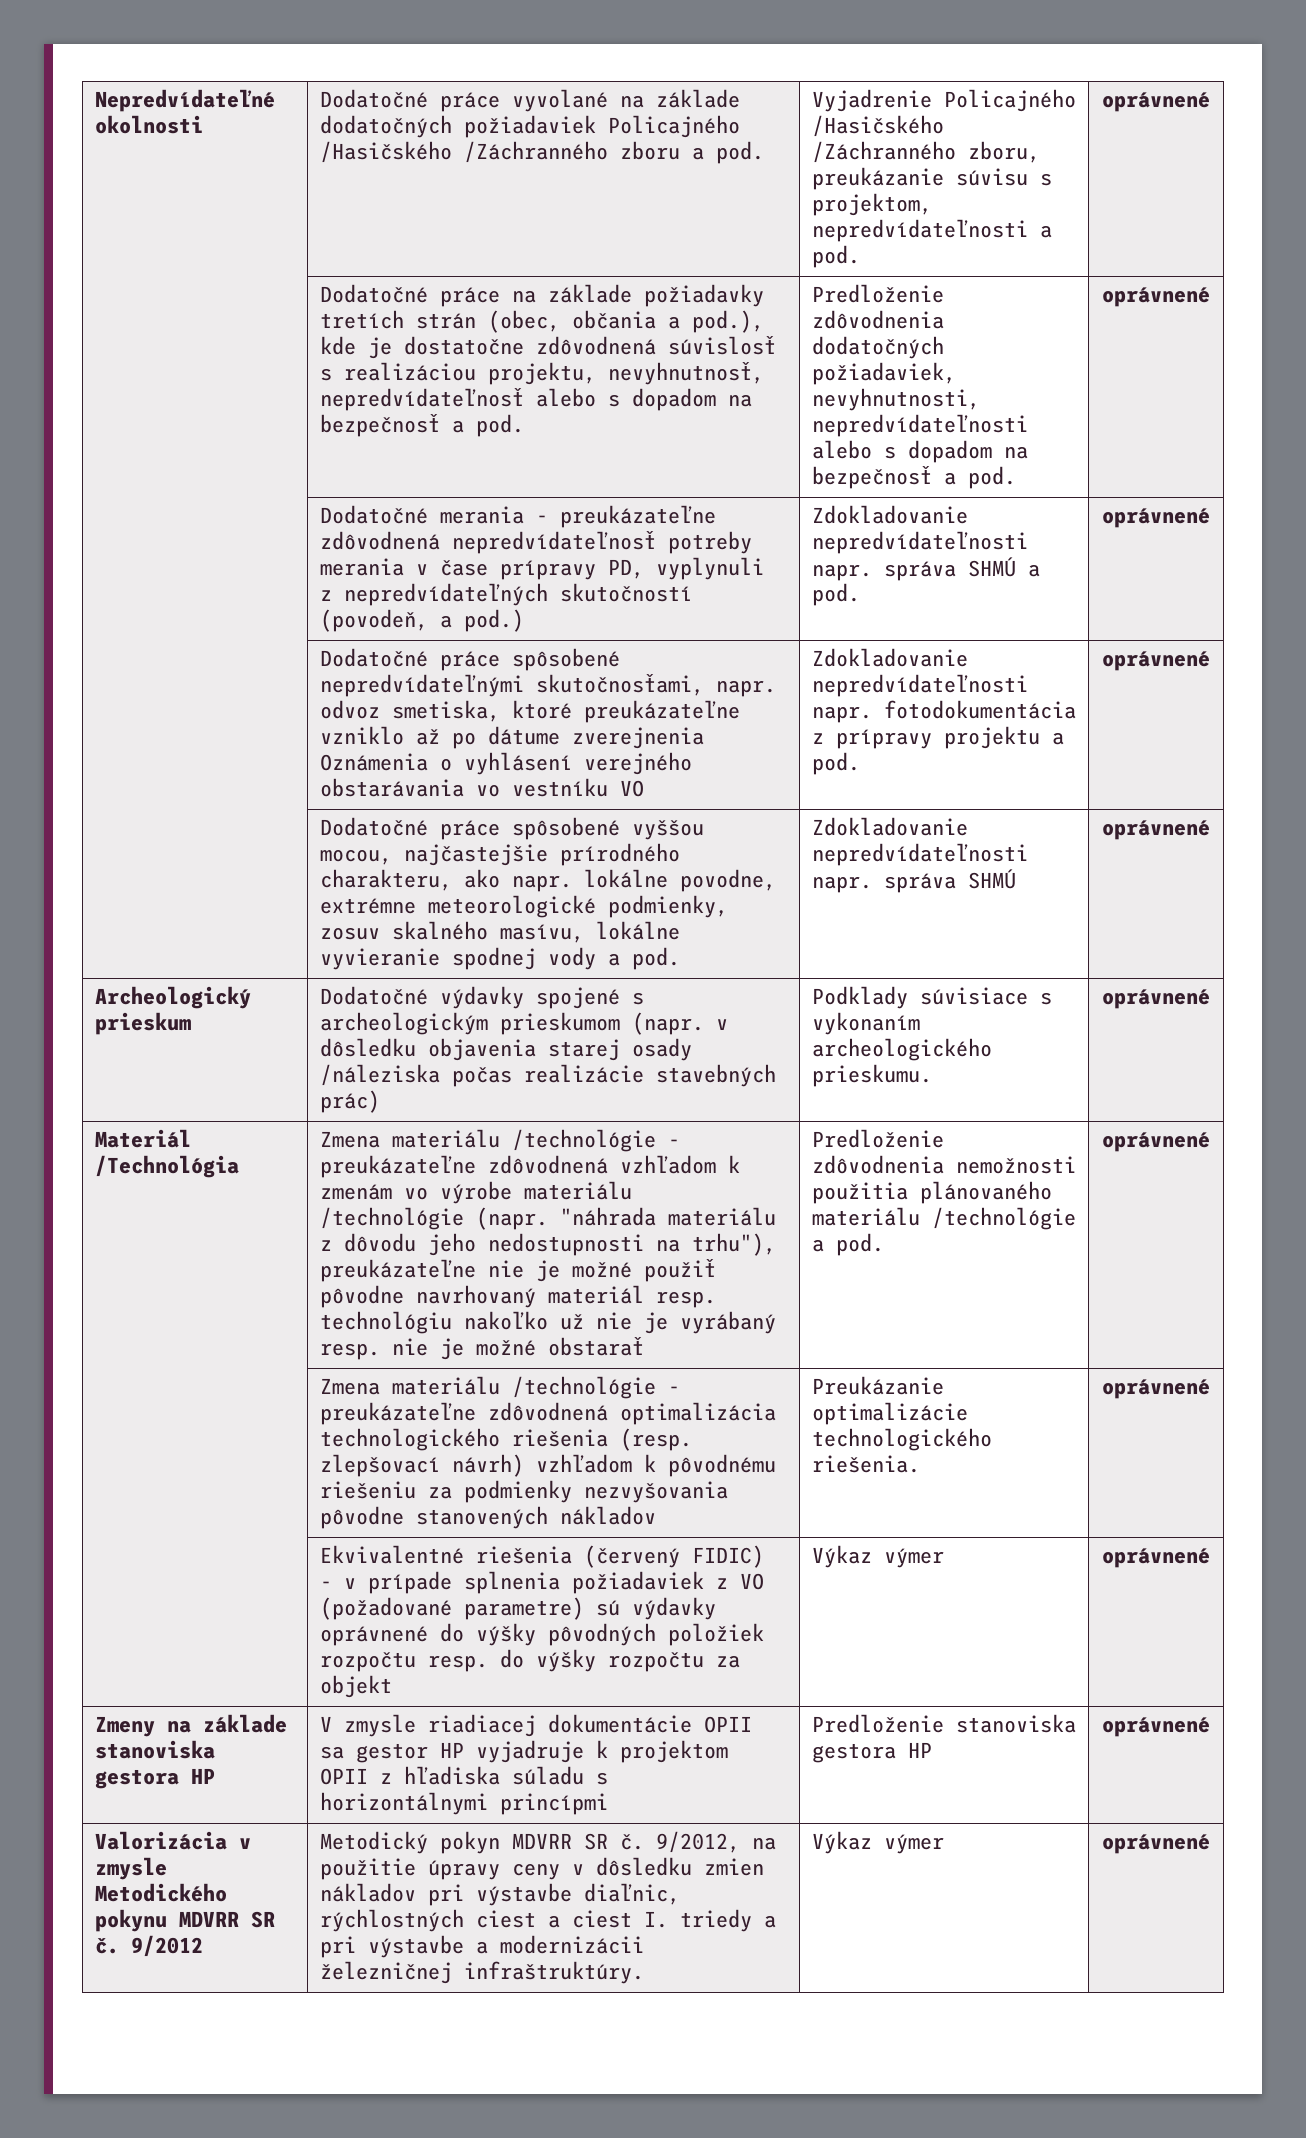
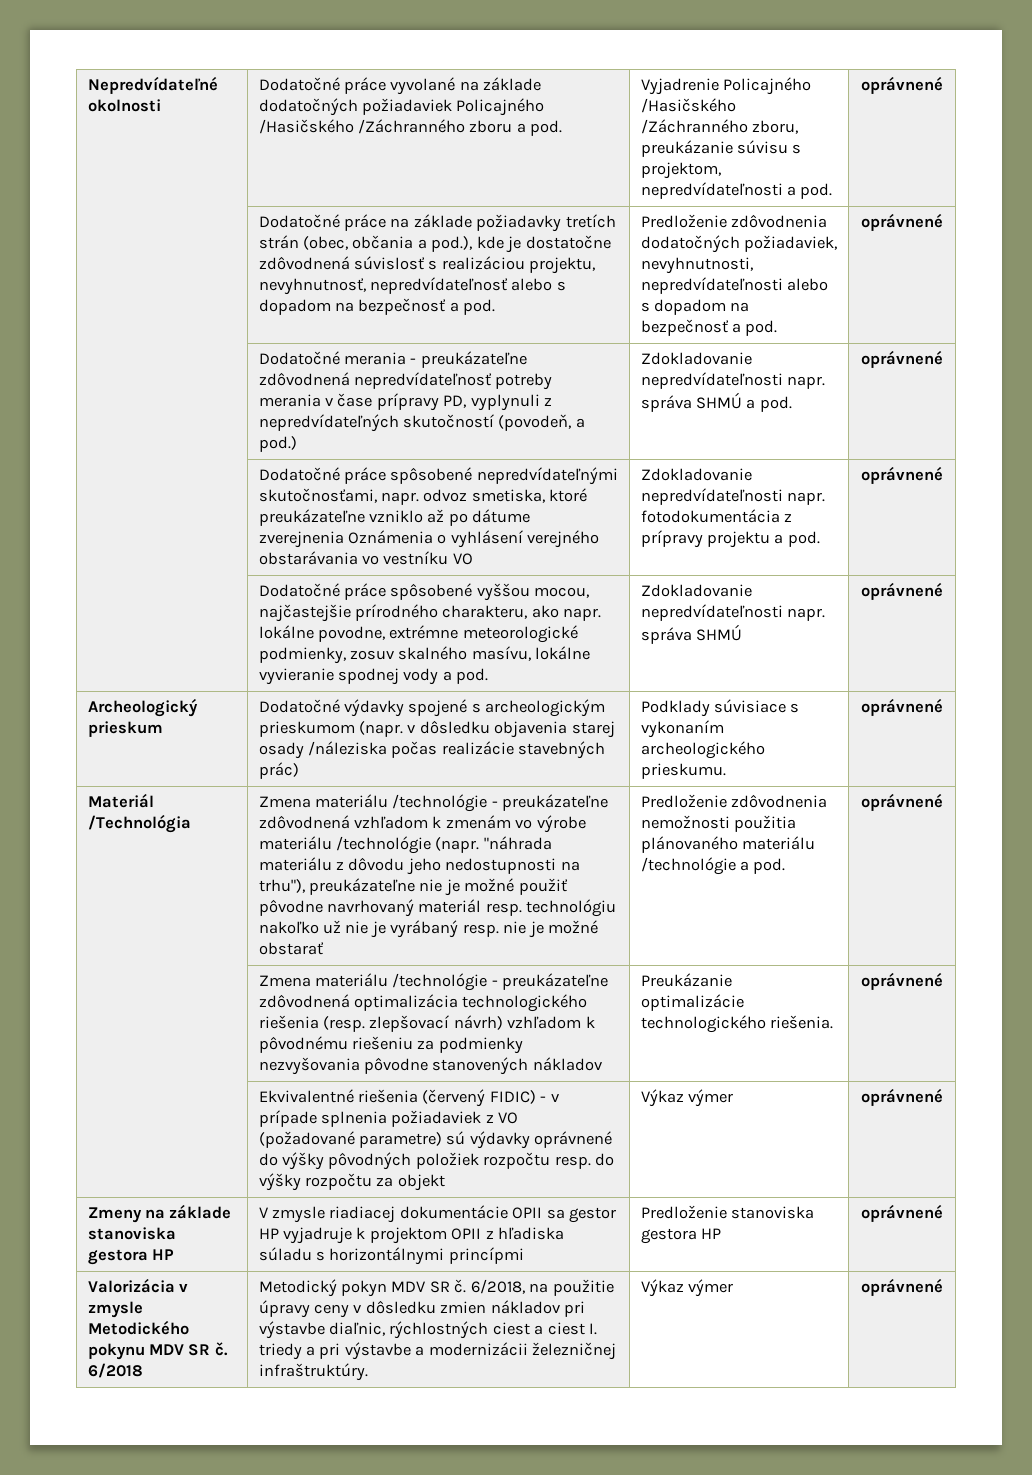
- Valorizácia v zmysle Metodického pokynu MDVRR SR č. 9/2012
+ Valorizácia v zmysle Metodického pokynu MDV SR č. 6/2018
- Metodický pokyn MDVRR SR č. 9/2012, na použitie úpravy ceny v dôsledku zmien nákladov pri výstavbe diaľnic, rýchlostných ciest a ciest I. triedy a pri výstavbe a modernizácii železničnej infraštruktúry.
+ Metodický pokyn MDV SR č. 6/2018, na použitie úpravy ceny v dôsledku zmien nákladov pri výstavbe diaľnic, rýchlostných ciest a ciest I. triedy a pri výstavbe a modernizácii železničnej infraštruktúry.

